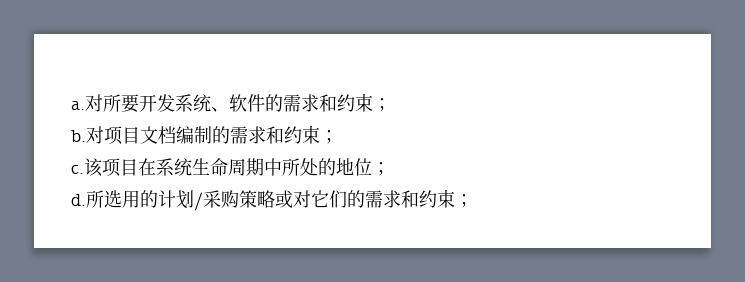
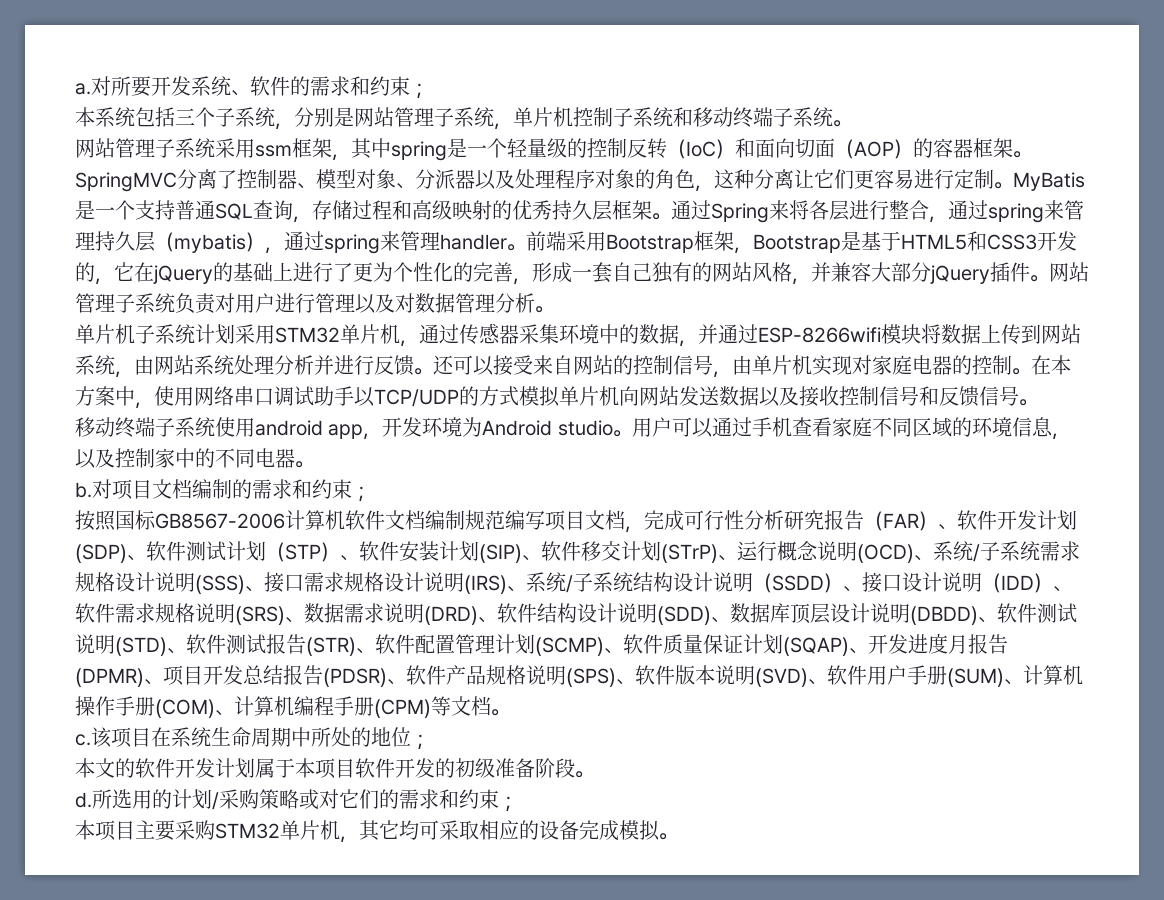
+ 本系统包括三个子系统，分别是网站管理子系统，单片机控制子系统和移动终端子系统。
+ 网站管理子系统采用ssm框架，其中spring是一个轻量级的控制反转（IoC）和面向切面（AOP）的容器框架。SpringMVC分离了控制器、模型对象、分派器以及处理程序对象的角色，这种分离让它们更容易进行定制。MyBatis是一个支持普通SQL查询，存储过程和高级映射的优秀持久层框架。通过Spring来将各层进行整合，通过spring来管理持久层（mybatis），通过spring来管理handler。前端采用Bootstrap框架，Bootstrap是基于HTML5和CSS3开发的，它在jQuery的基础上进行了更为个性化的完善，形成一套自己独有的网站风格，并兼容大部分jQuery插件。网站管理子系统负责对用户进行管理以及对数据管理分析。
+ 单片机子系统计划采用STM32单片机，通过传感器采集环境中的数据，并通过ESP-8266wifi模块将数据上传到网站系统，由网站系统处理分析并进行反馈。还可以接受来自网站的控制信号，由单片机实现对家庭电器的控制。在本方案中，使用网络串口调试助手以TCP/UDP的方式模拟单片机向网站发送数据以及接收控制信号和反馈信号。
+ 移动终端子系统使用android app，开发环境为Android studio。用户可以通过手机查看家庭不同区域的环境信息，以及控制家中的不同电器。
+ 按照国标GB8567-2006计算机软件文档编制规范编写项目文档，完成可行性分析研究报告（FAR）、软件开发计划(SDP)、软件测试计划（STP）、软件安装计划(SIP)、软件移交计划(STrP)、运行概念说明(OCD)、系统/子系统需求规格设计说明(SSS)、接口需求规格设计说明(IRS)、系统/子系统结构设计说明（SSDD）、接口设计说明（IDD）、软件需求规格说明(SRS)、数据需求说明(DRD)、软件结构设计说明(SDD)、数据库顶层设计说明(DBDD)、软件测试说明(STD)、软件测试报告(STR)、软件配置管理计划(SCMP)、软件质量保证计划(SQAP)、开发进度月报告(DPMR)、项目开发总结报告(PDSR)、软件产品规格说明(SPS)、软件版本说明(SVD)、软件用户手册(SUM)、计算机操作手册(COM)、计算机编程手册(CPM)等文档。
+ 本文的软件开发计划属于本项目软件开发的初级准备阶段。
+ 本项目主要采购STM32单片机，其它均可采取相应的设备完成模拟。

